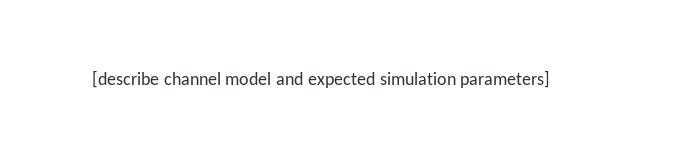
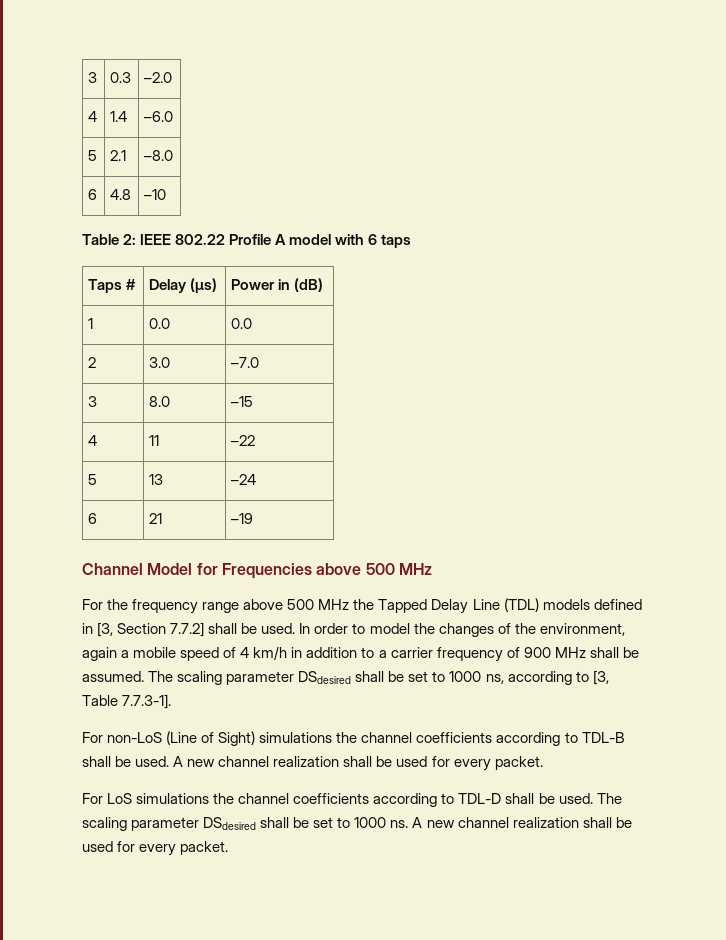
- [describe channel model and expected simulation parameters]
+ 3 | 0.3 | –2.0
+ 4 | 1.4 | –6.0
+ 5 | 2.1 | –8.0
+ 6 | 4.8 | –10
+ Table 2: IEEE 802.22 Profile A model with 6 taps
+ Taps # | Delay (μs) | Power in (dB)
+ 1 | 0.0 | 0.0
+ 2 | 3.0 | –7.0
+ 3 | 8.0 | –15
+ 4 | 11 | –22
+ 5 | 13 | –24
+ 6 | 21 | –19
+ Channel Model for Frequencies above 500 MHz
+ For the frequency range above 500 MHz the Tapped Delay Line (TDL) models defined in [3, Section 7.7.2] shall be used. In order to model the changes of the environment, again a mobile speed of 4 km/h in addition to a carrier frequency of 900 MHz shall be assumed. The scaling parameter DSdesired shall be set to 1000 ns, according to [3, Table 7.7.3-1].
+ For non-LoS (Line of Sight) simulations the channel coefficients according to TDL-B shall be used. A new channel realization shall be used for every packet.
+ For LoS simulations the channel coefficients according to TDL-D shall be used. The scaling parameter DSdesired shall be set to 1000 ns. A new channel realization shall be used for every packet.

